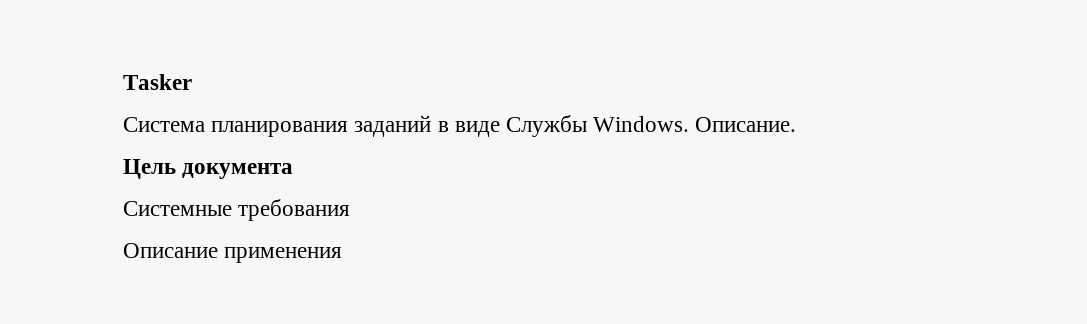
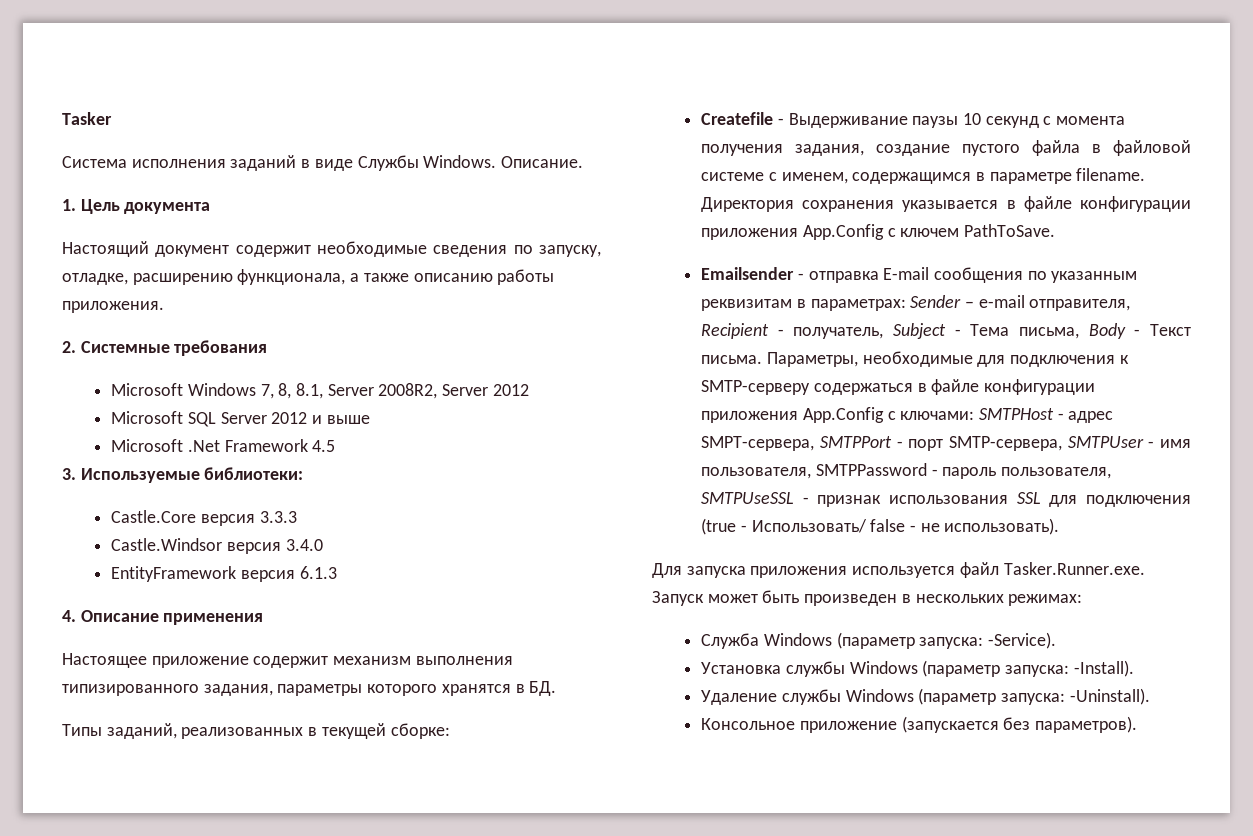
- Система планирования заданий в виде Службы Windows.
+ Система исполнения заданий в виде Службы Windows.
- Цель документа
+ 1. Цель документа
- Системные требования
- Описание применения
+ Настоящий документ содержит необходимые сведения по запуску, отладке, расширению функционала, а также описанию работы приложения.
+ 2. Системные требования
+ Microsoft Windows 7, 8, 8.1, Server 2008R2, Server 2012
+ Microsoft SQL Server 2012 и выше
+ Microsoft .Net Framework 4.5
+ 3. Используемые библиотеки:
+ Castle.Core версия 3.3.3
+ Castle.Windsor версия 3.4.0
+ EntityFramework версия 6.1.3
+ 4. Описание применения
+ Настоящее приложение содержит механизм выполнения типизированного задания, параметры которого хранятся в БД.
+ Типы заданий, реализованных в текущей сборке:
+ Createfile - Выдерживание паузы 10 секунд с момента получения задания, создание пустого файла в файловой системе с именем, содержащимся в параметре filename. Директория сохранения указывается в файле конфигурации приложения App.Config c ключем PathToSave.
+ Emailsender - отправка E-mail сообщения по указанным реквизитам в параметрах: Sender – e-mail отправителя, Recipient - получатель, Subject - Тема письма, Body - Текст письма. Параметры, необходимые для подключения к SMTP-серверу содержаться в файле конфигурации приложения App.Config c ключами: SMTPHost - адрес SMPT-сервера, SMTPPort - порт SMTP-сервера, SMTPUser - имя пользователя, SMTPPassword - пароль пользователя, SMTPUseSSL - признак использования SSL для подключения (true - Использовать/ false - не использовать).
+ Для запуска приложения используется файл Tasker.Runner.exe. Запуск может быть произведен в нескольких режимах:
+ Служба Windows (параметр запуска: -Service).
+ Установка службы Windows (параметр запуска: -Install).
+ Удаление службы Windows (параметр запуска: -Uninstall).
+ Консольное приложение (запускается без параметров).

